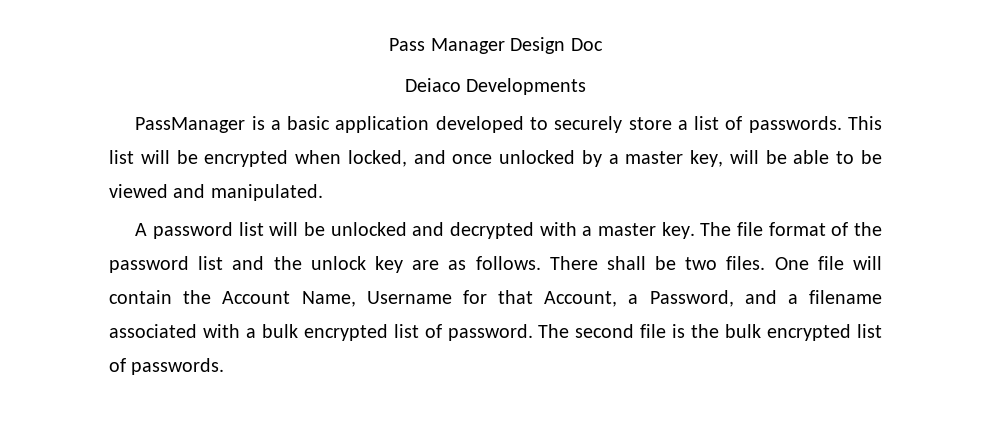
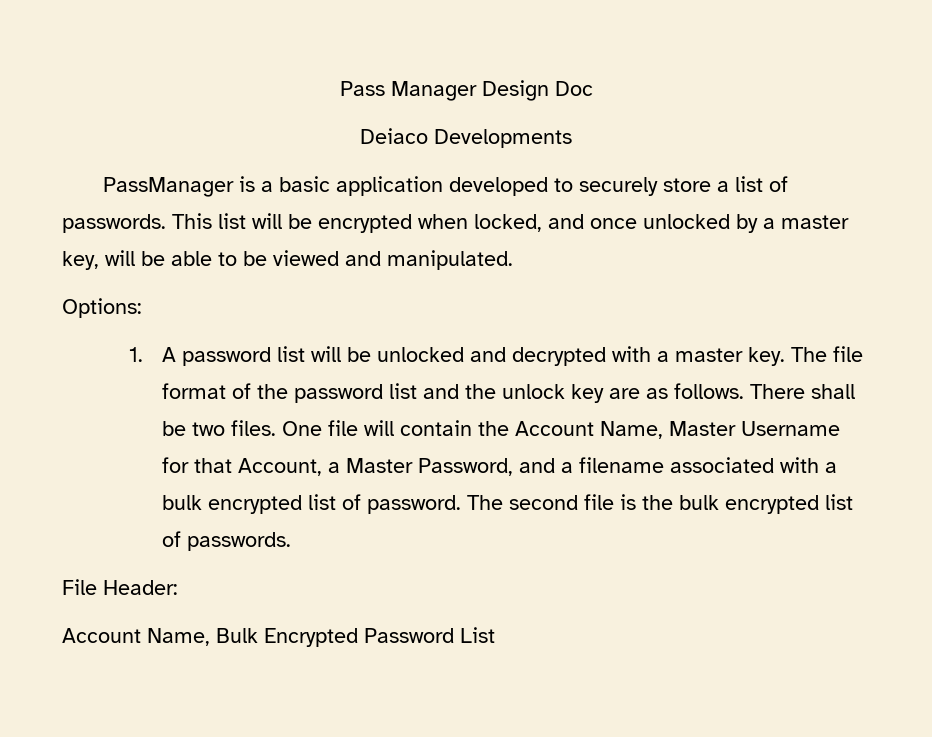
- A password list will be unlocked and decrypted with a master key.
+ Options:
+ 1. A password list will be unlocked and decrypted with a master key.
- One file will contain the Account Name, Username for that Account, a Password, and a filename associated with a bulk encrypted list of password.
+ One file will contain the Account Name, Master Username for that Account, a Master Password, and a filename associated with a bulk encrypted list of password.
+ File Header:
+ Account Name, Bulk Encrypted Password List

